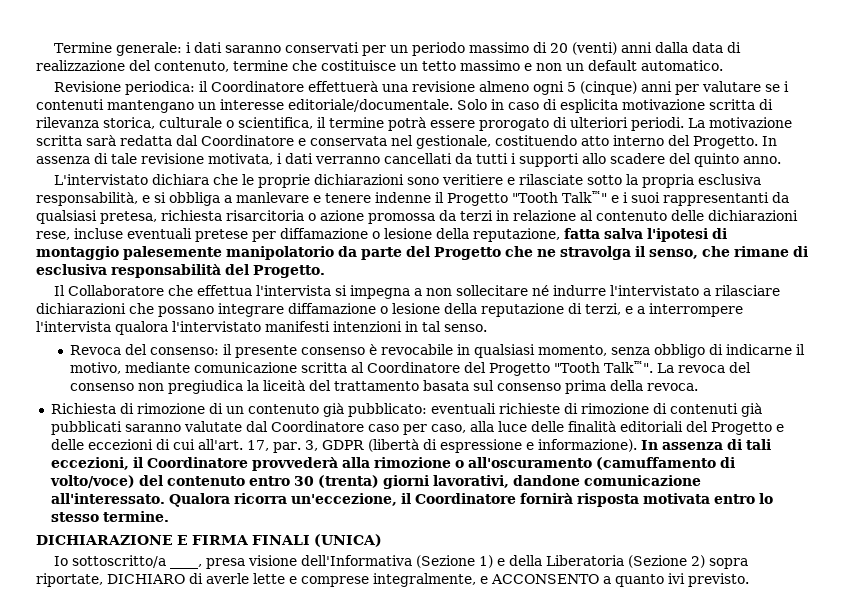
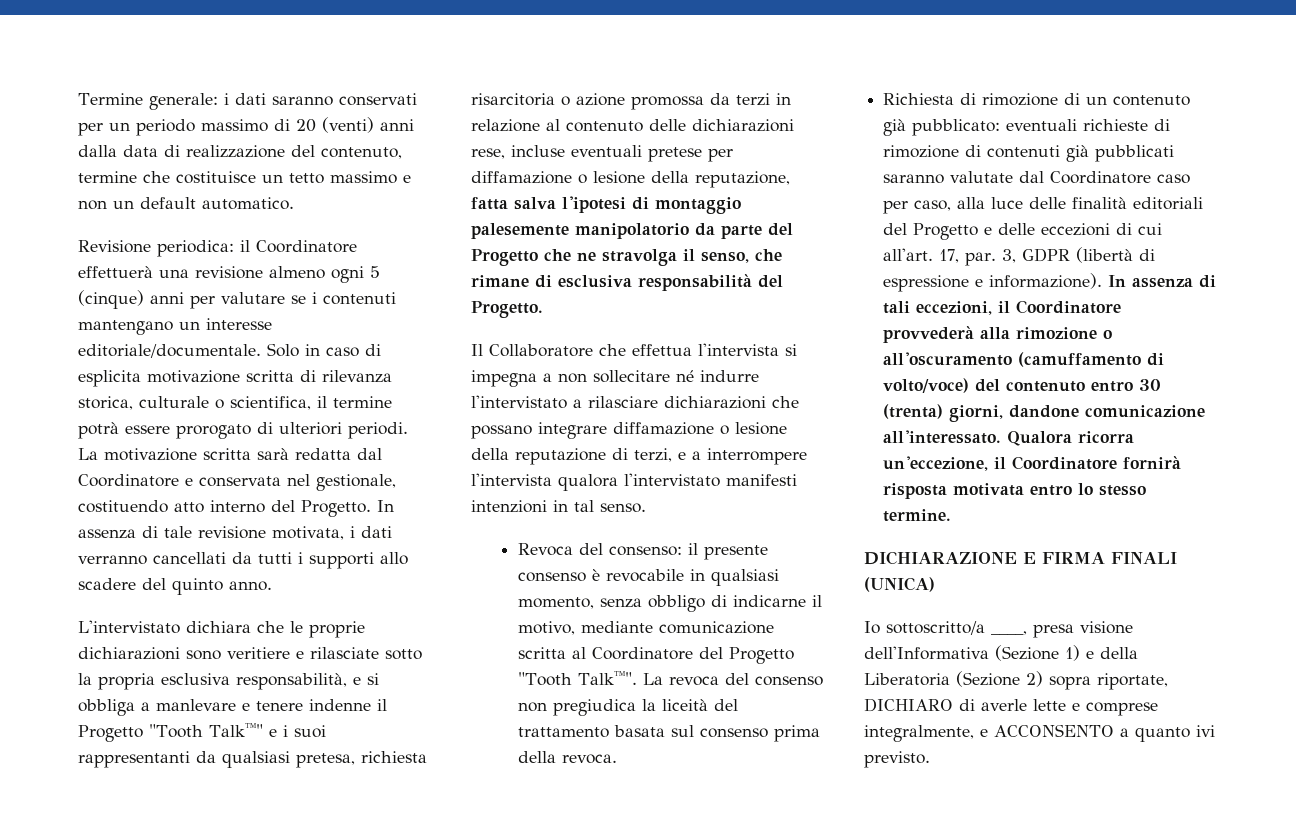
- In assenza di tali eccezioni, il Coordinatore provvederà alla rimozione o all'oscuramento (camuffamento di volto/voce) del contenuto entro 30 (trenta) giorni lavorativi, dandone comunicazione all'interessato.
+ In assenza di tali eccezioni, il Coordinatore provvederà alla rimozione o all'oscuramento (camuffamento di volto/voce) del contenuto entro 30 (trenta) giorni, dandone comunicazione all'interessato.

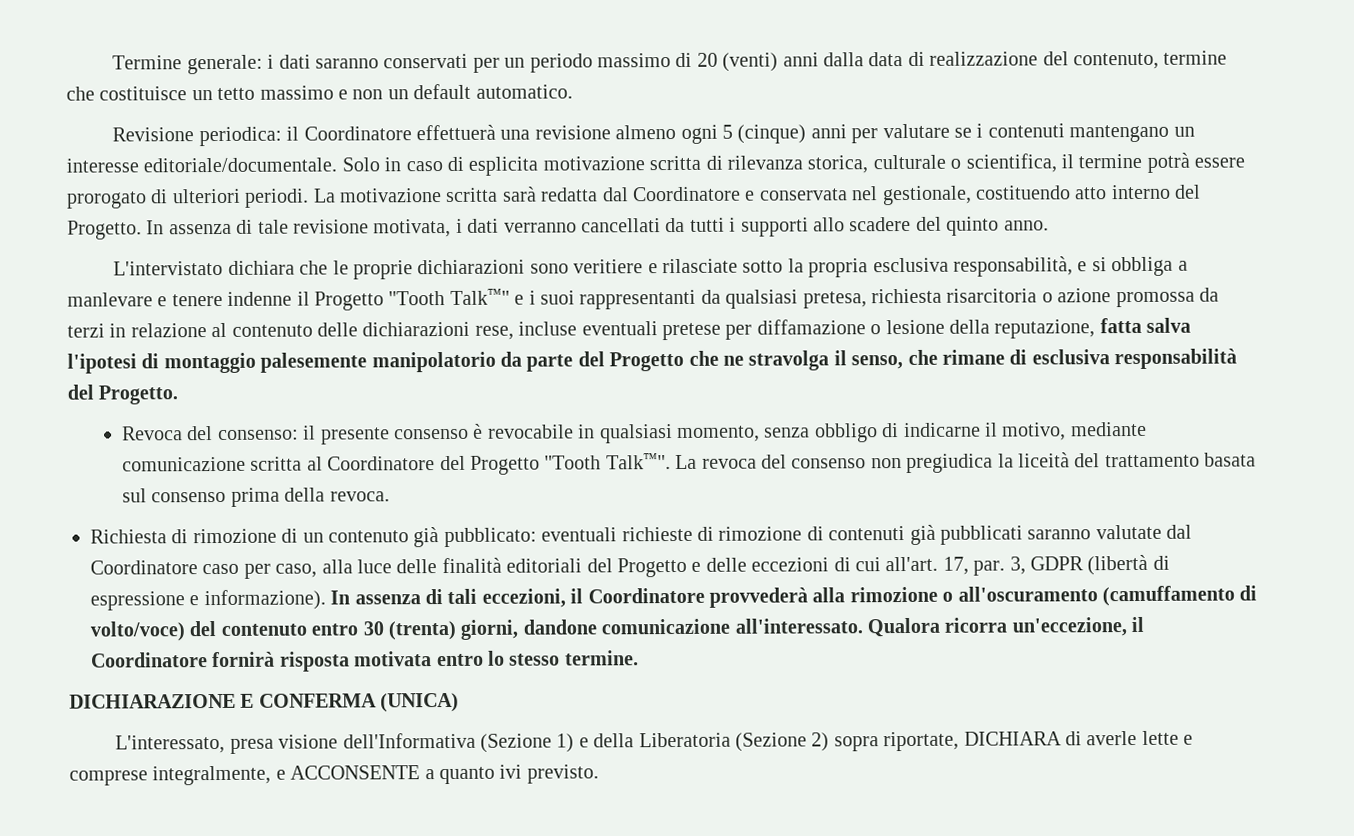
- Il Collaboratore che effettua l'intervista si impegna a non sollecitare né indurre l'intervistato a rilasciare dichiarazioni che possano integrare diffamazione o lesione della reputazione di terzi, e a interrompere l'intervista qualora l'intervistato manifesti intenzioni in tal senso.
- DICHIARAZIONE E FIRMA FINALI (UNICA)
+ DICHIARAZIONE E CONFERMA (UNICA)
- Io sottoscritto/a ____, presa visione dell'Informativa (Sezione 1) e della Liberatoria (Sezione 2) sopra riportate, DICHIARO di averle lette e comprese integralmente, e ACCONSENTO a quanto ivi previsto.
+ L'interessato, presa visione dell'Informativa (Sezione 1) e della Liberatoria (Sezione 2) sopra riportate, DICHIARA di averle lette e comprese integralmente, e ACCONSENTE a quanto ivi previsto.

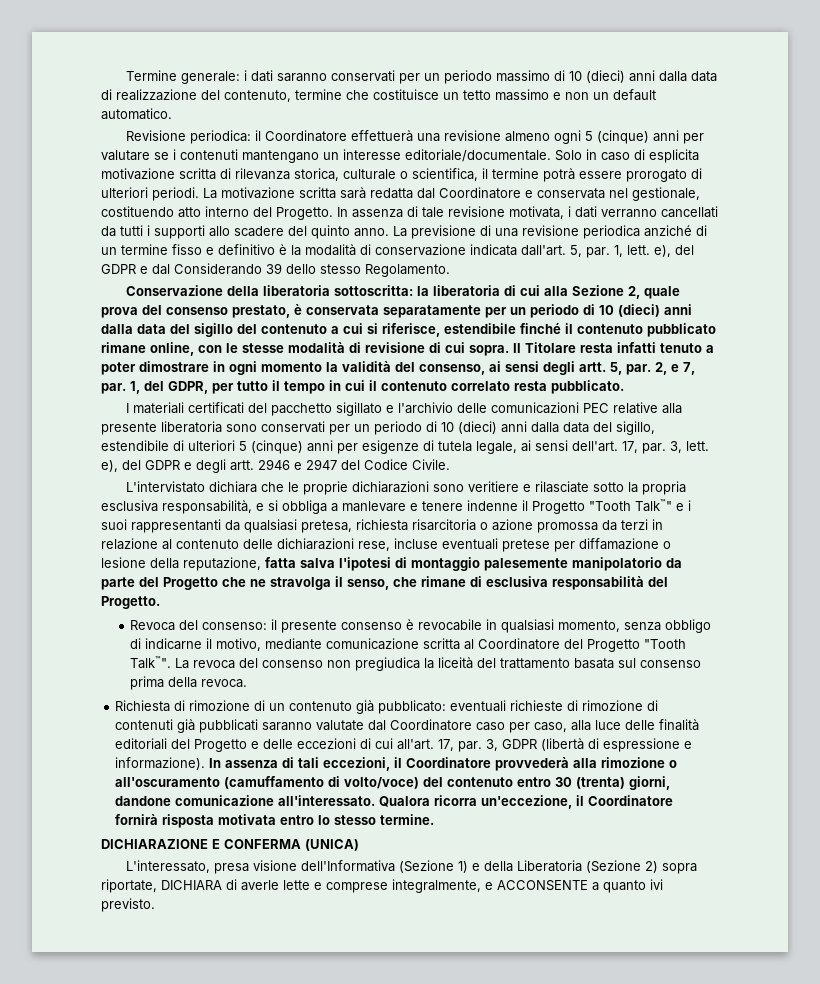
- Termine generale: i dati saranno conservati per un periodo massimo di 20 (venti) anni dalla data di realizzazione del contenuto, termine che costituisce un tetto massimo e non un default automatico.
+ Termine generale: i dati saranno conservati per un periodo massimo di 10 (dieci) anni dalla data di realizzazione del contenuto, termine che costituisce un tetto massimo e non un default automatico.
+ La previsione di una revisione periodica anziché di un termine fisso e definitivo è la modalità di conservazione indicata dall'art. 5, par. 1, lett. e), del GDPR e dal Considerando 39 dello stesso Regolamento.
+ Conservazione della liberatoria sottoscritta: la liberatoria di cui alla Sezione 2, quale prova del consenso prestato, è conservata separatamente per un periodo di 10 (dieci) anni dalla data del sigillo del contenuto a cui si riferisce, estendibile finché il contenuto pubblicato rimane online, con le stesse modalità di revisione di cui sopra. Il Titolare resta infatti tenuto a poter dimostrare in ogni momento la validità del consenso, ai sensi degli artt. 5, par. 2, e 7, par. 1, del GDPR, per tutto il tempo in cui il contenuto correlato resta pubblicato.
+ I materiali certificati del pacchetto sigillato e l'archivio delle comunicazioni PEC relative alla presente liberatoria sono conservati per un periodo di 10 (dieci) anni dalla data del sigillo, estendibile di ulteriori 5 (cinque) anni per esigenze di tutela legale, ai sensi dell'art. 17, par. 3, lett. e), del GDPR e degli artt. 2946 e 2947 del Codice Civile.

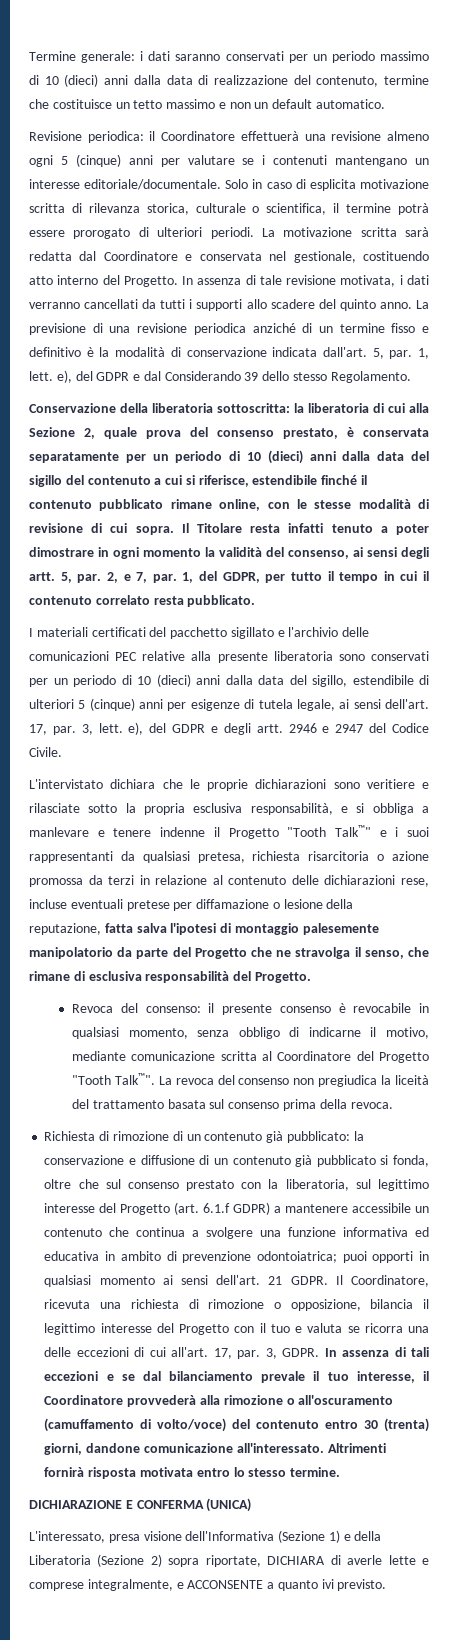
- Richiesta di rimozione di un contenuto già pubblicato: eventuali richieste di rimozione di contenuti già pubblicati saranno valutate dal Coordinatore caso per caso, alla luce delle finalità editoriali del Progetto e delle eccezioni di cui all'art.
+ Richiesta di rimozione di un contenuto già pubblicato: la conservazione e diffusione di un contenuto già pubblicato si fonda, oltre che sul consenso prestato con la liberatoria, sul legittimo interesse del Progetto (art. 6.1.f GDPR) a mantenere accessibile un contenuto che continua a svolgere una funzione informativa ed educativa in ambito di prevenzione odontoiatrica; puoi opporti in qualsiasi momento ai sensi dell'art. 21 GDPR. Il Coordinatore, ricevuta una richiesta di rimozione o opposizione, bilancia il legittimo interesse del Progetto con il tuo e valuta se ricorra una delle eccezioni di cui all'art.
- 3, GDPR (libertà di espressione e informazione). In assenza di tali eccezioni, il Coordinatore provvederà alla rimozione o all'oscuramento (camuffamento di volto/voce) del contenuto entro 30 (trenta) giorni, dandone comunicazione all'interessato.
+ 3, GDPR. In assenza di tali eccezioni e se dal bilanciamento prevale il tuo interesse, il Coordinatore provvederà alla rimozione o all'oscuramento (camuffamento di volto/voce) del contenuto entro 30 (trenta) giorni, dandone comunicazione all'interessato.
- Qualora ricorra un'eccezione, il Coordinatore fornirà risposta motivata entro lo stesso termine.
+ Altrimenti fornirà risposta motivata entro lo stesso termine.

